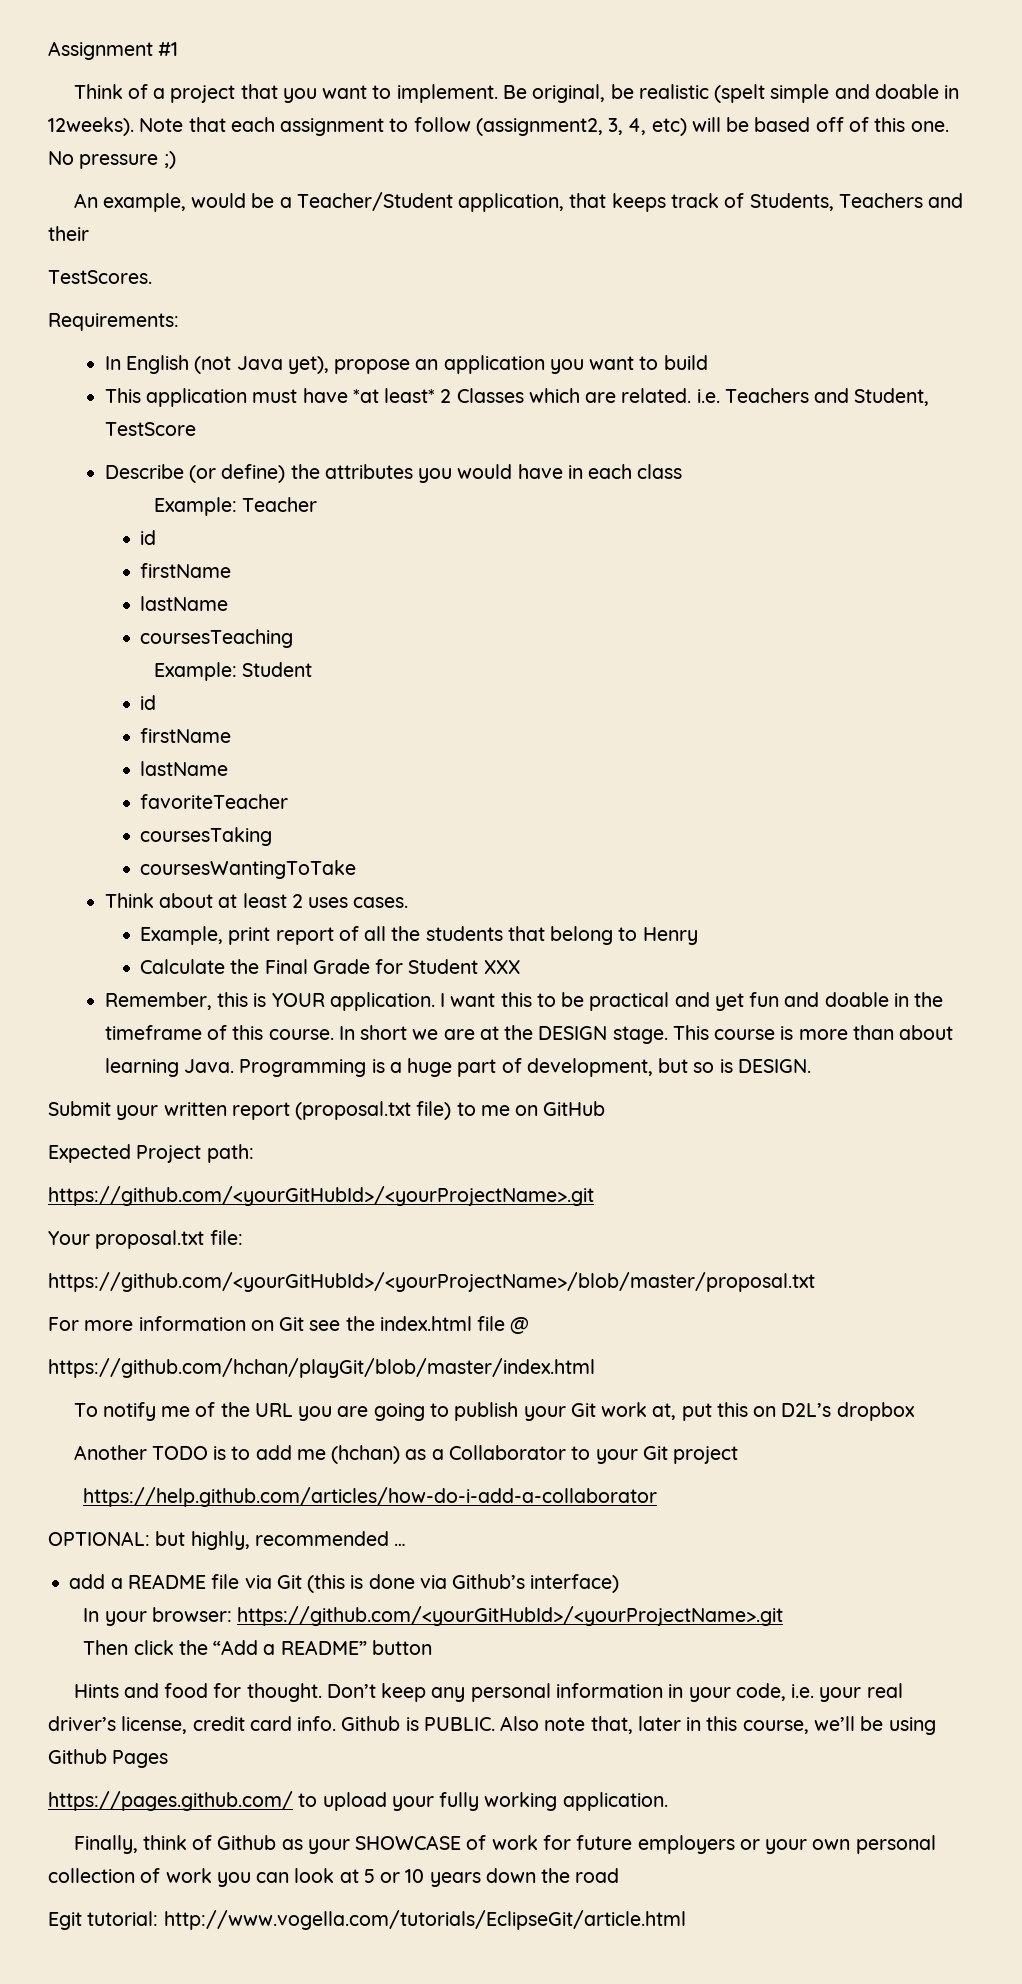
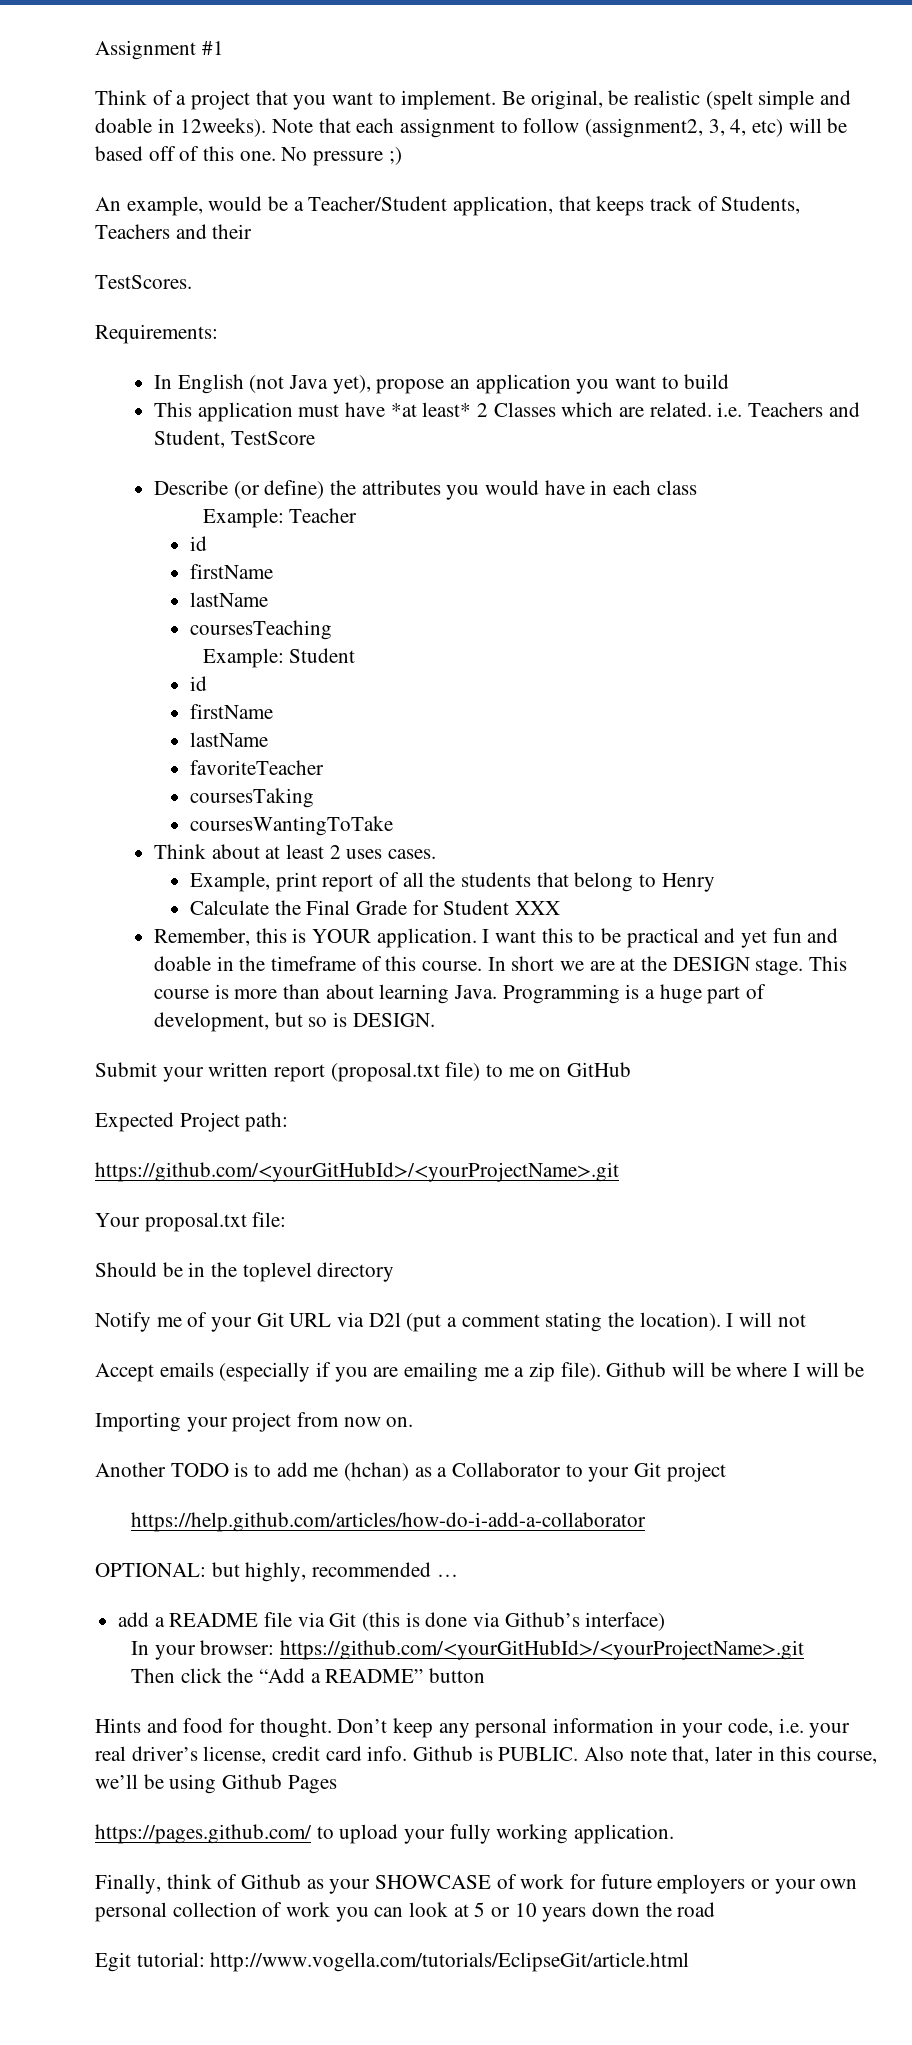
- https://github.com/<yourGitHubId>/<yourProjectName>/blob/master/proposal.txt
- For more information on Git see the index.html file @
- https://github.com/hchan/playGit/blob/master/index.html
- To notify me of the URL you are going to publish your Git work at, put this on D2L’s dropbox
+ Should be in the toplevel directory
+ Notify me of your Git URL via D2l (put a comment stating the location). I will not
+ Accept emails (especially if you are emailing me a zip file). Github will be where I will be
+ Importing your project from now on.

